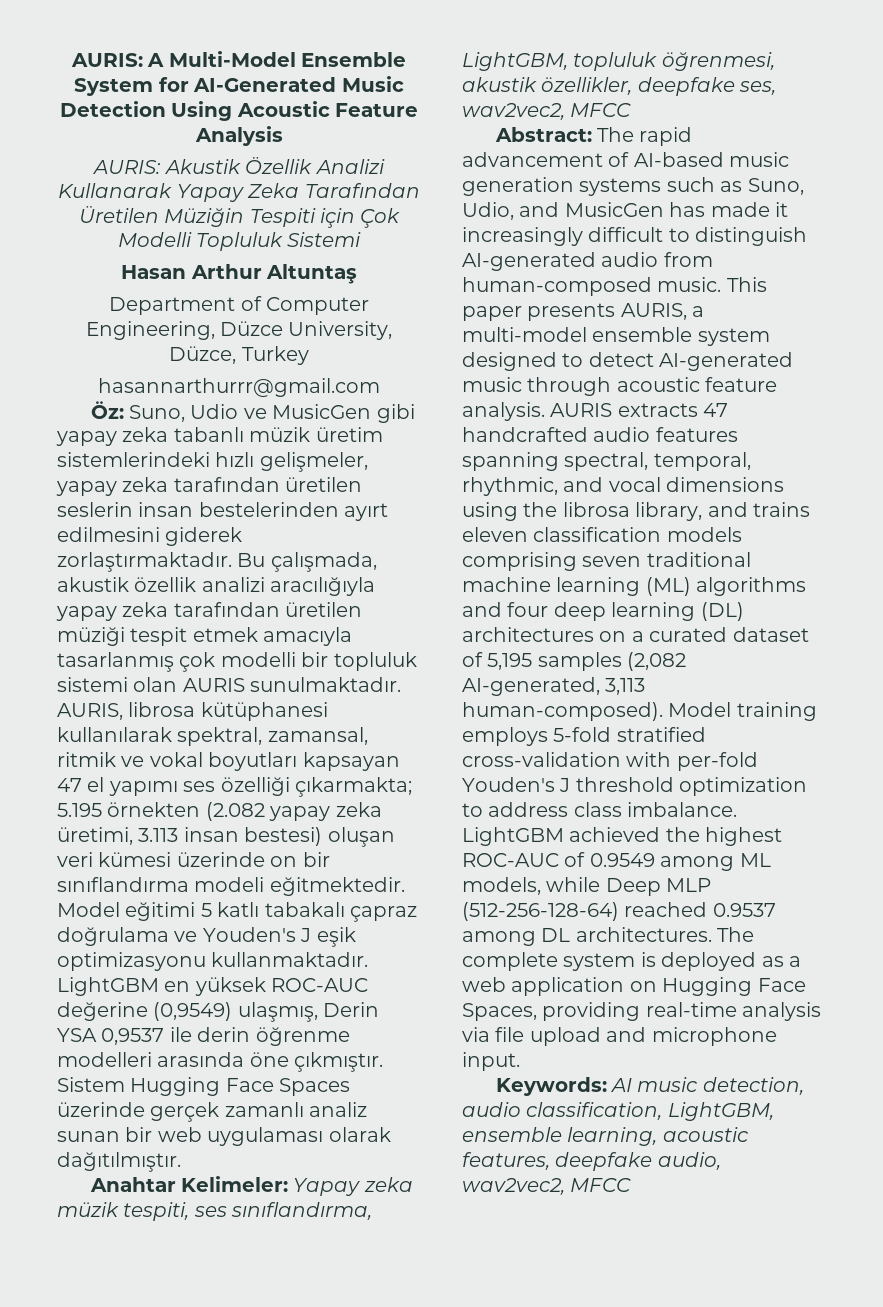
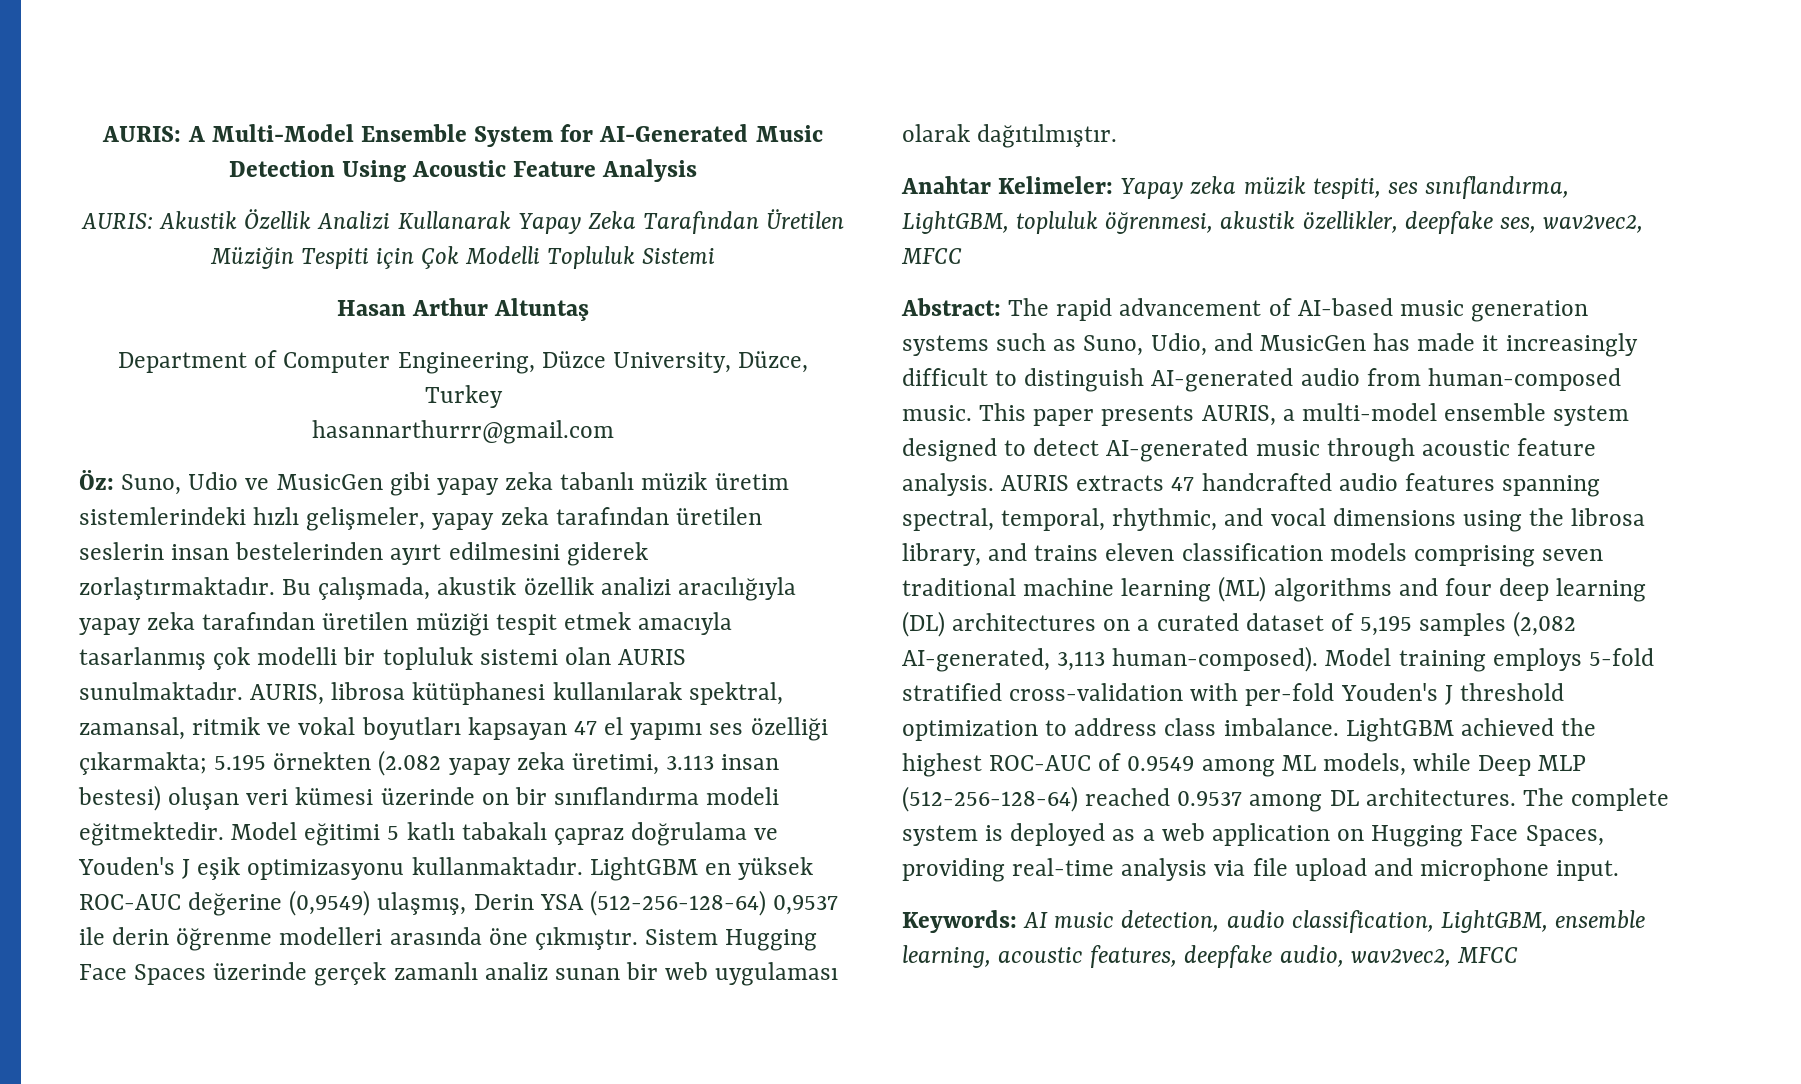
- LightGBM en yüksek ROC-AUC değerine (0,9549) ulaşmış, Derin YSA 0,9537 ile derin öğrenme modelleri arasında öne çıkmıştır.
+ LightGBM en yüksek ROC-AUC değerine (0,9549) ulaşmış, Derin YSA (512-256-128-64) 0,9537 ile derin öğrenme modelleri arasında öne çıkmıştır.

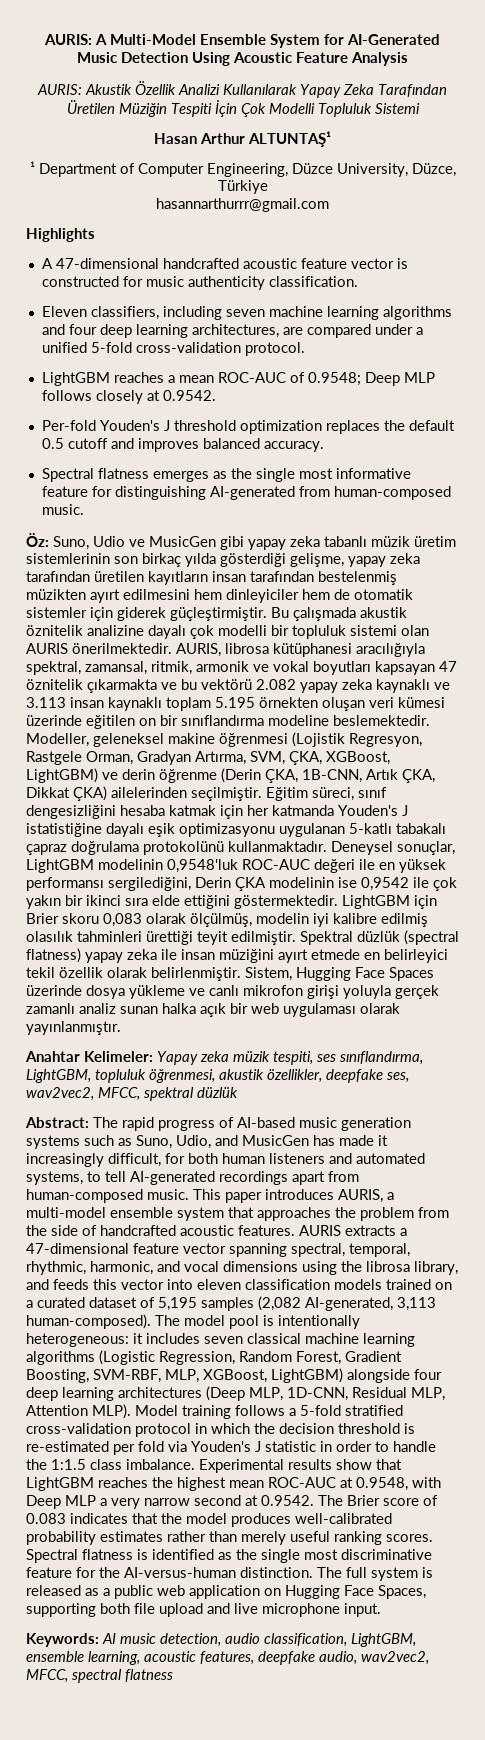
- AURIS: Akustik Özellik Analizi Kullanarak Yapay Zeka Tarafından Üretilen Müziğin Tespiti için Çok Modelli Topluluk Sistemi
+ AURIS: Akustik Özellik Analizi Kullanılarak Yapay Zeka Tarafından Üretilen Müziğin Tespiti İçin Çok Modelli Topluluk Sistemi
- Hasan Arthur Altuntaş
- Department of Computer Engineering, Düzce University, Düzce, Turkey
+ Hasan Arthur ALTUNTAŞ¹
+ ¹ Department of Computer Engineering, Düzce University, Düzce, Türkiye
+ Highlights
+ A 47-dimensional handcrafted acoustic feature vector is constructed for music authenticity classification.
+ Eleven classifiers, including seven machine learning algorithms and four deep learning architectures, are compared under a unified 5-fold cross-validation protocol.
+ LightGBM reaches a mean ROC-AUC of 0.9548; Deep MLP follows closely at 0.9542.
+ Per-fold Youden's J threshold optimization replaces the default 0.5 cutoff and improves balanced accuracy.
+ Spectral flatness emerges as the single most informative feature for distinguishing AI-generated from human-composed music.
- Öz: Suno, Udio ve MusicGen gibi yapay zeka tabanlı müzik üretim sistemlerindeki hızlı gelişmeler, yapay zeka tarafından üretilen seslerin insan bestelerinden ayırt edilmesini giderek zorlaştırmaktadır. Bu çalışmada, akustik özellik analizi aracılığıyla yapay zeka tarafından üretilen müziği tespit etmek amacıyla tasarlanmış çok modelli bir topluluk sistemi olan AURIS sunulmaktadır.
+ Öz: Suno, Udio ve MusicGen gibi yapay zeka tabanlı müzik üretim sistemlerinin son birkaç yılda gösterdiği gelişme, yapay zeka tarafından üretilen kayıtların insan tarafından bestelenmiş müzikten ayırt edilmesini hem dinleyiciler hem de otomatik sistemler için giderek güçleştirmiştir. Bu çalışmada akustik öznitelik analizine dayalı çok modelli bir topluluk sistemi olan AURIS önerilmektedir.
- AURIS, librosa kütüphanesi kullanılarak spektral, zamansal, ritmik ve vokal boyutları kapsayan 47 el yapımı ses özelliği çıkarmakta; 5.195 örnekten (2.082 yapay zeka üretimi, 3.113 insan bestesi) oluşan veri kümesi üzerinde on bir sınıflandırma modeli eğitmektedir. Model eğitimi 5 katlı tabakalı çapraz doğrulama ve Youden's J eşik optimizasyonu kullanmaktadır. LightGBM en yüksek ROC-AUC değerine (0,9549) ulaşmış, Derin YSA (512-256-128-64) 0,9537 ile derin öğrenme modelleri arasında öne çıkmıştır. Sistem Hugging Face Spaces üzerinde gerçek zamanlı analiz sunan bir web uygulaması olarak dağıtılmıştır.
+ AURIS, librosa kütüphanesi aracılığıyla spektral, zamansal, ritmik, armonik ve vokal boyutları kapsayan 47 öznitelik çıkarmakta ve bu vektörü 2.082 yapay zeka kaynaklı ve 3.113 insan kaynaklı toplam 5.195 örnekten oluşan veri kümesi üzerinde eğitilen on bir sınıflandırma modeline beslemektedir. Modeller, geleneksel makine öğrenmesi (Lojistik Regresyon, Rastgele Orman, Gradyan Artırma, SVM, ÇKA, XGBoost, LightGBM) ve derin öğrenme (Derin ÇKA, 1B-CNN, Artık ÇKA, Dikkat ÇKA) ailelerinden seçilmiştir. Eğitim süreci, sınıf dengesizliğini hesaba katmak için her katmanda Youden's J istatistiğine dayalı eşik optimizasyonu uygulanan 5-katlı tabakalı çapraz doğrulama protokolünü kullanmaktadır. Deneysel sonuçlar, LightGBM modelinin 0,9548'luk ROC-AUC değeri ile en yüksek performansı sergilediğini, Derin ÇKA modelinin ise 0,9542 ile çok yakın bir ikinci sıra elde ettiğini göstermektedir. LightGBM için Brier skoru 0,083 olarak ölçülmüş, modelin iyi kalibre edilmiş olasılık tahminleri ürettiği teyit edilmiştir. Spektral düzlük (spectral flatness) yapay zeka ile insan müziğini ayırt etmede en belirleyici tekil özellik olarak belirlenmiştir. Sistem, Hugging Face Spaces üzerinde dosya yükleme ve canlı mikrofon girişi yoluyla gerçek zamanlı analiz sunan halka açık bir web uygulaması olarak yayınlanmıştır.
- Anahtar Kelimeler: Yapay zeka müzik tespiti, ses sınıflandırma, LightGBM, topluluk öğrenmesi, akustik özellikler, deepfake ses, wav2vec2, MFCC
+ Anahtar Kelimeler: Yapay zeka müzik tespiti, ses sınıflandırma, LightGBM, topluluk öğrenmesi, akustik özellikler, deepfake ses, wav2vec2, MFCC, spektral düzlük
- Abstract: The rapid advancement of AI-based music generation systems such as Suno, Udio, and MusicGen has made it increasingly difficult to distinguish AI-generated audio from human-composed music.
+ Abstract: The rapid progress of AI-based music generation systems such as Suno, Udio, and MusicGen has made it increasingly difficult, for both human listeners and automated systems, to tell AI-generated recordings apart from human-composed music.
- This paper presents AURIS, a multi-model ensemble system designed to detect AI-generated music through acoustic feature analysis. AURIS extracts 47 handcrafted audio features spanning spectral, temporal, rhythmic, and vocal dimensions using the librosa library, and trains eleven classification models comprising seven traditional machine learning (ML) algorithms and four deep learning (DL) architectures on a curated dataset of 5,195 samples (2,082 AI-generated, 3,113 human-composed).
+ This paper introduces AURIS, a multi-model ensemble system that approaches the problem from the side of handcrafted acoustic features. AURIS extracts a 47-dimensional feature vector spanning spectral, temporal, rhythmic, harmonic, and vocal dimensions using the librosa library, and feeds this vector into eleven classification models trained on a curated dataset of 5,195 samples (2,082 AI-generated, 3,113 human-composed).
- Model training employs 5-fold stratified cross-validation with per-fold Youden's J threshold optimization to address class imbalance. LightGBM achieved the highest ROC-AUC of 0.9549 among ML models, while Deep MLP (512-256-128-64) reached 0.9537 among DL architectures. The complete system is deployed as a web application on Hugging Face Spaces, providing real-time analysis via file upload and microphone input.
+ The model pool is intentionally heterogeneous: it includes seven classical machine learning algorithms (Logistic Regression, Random Forest, Gradient Boosting, SVM-RBF, MLP, XGBoost, LightGBM) alongside four deep learning architectures (Deep MLP, 1D-CNN, Residual MLP, Attention MLP). Model training follows a 5-fold stratified cross-validation protocol in which the decision threshold is re-estimated per fold via Youden's J statistic in order to handle the 1:1.5 class imbalance. Experimental results show that LightGBM reaches the highest mean ROC-AUC at 0.9548, with Deep MLP a very narrow second at 0.9542. The Brier score of 0.083 indicates that the model produces well-calibrated probability estimates rather than merely useful ranking scores. Spectral flatness is identified as the single most discriminative feature for the AI-versus-human distinction. The full system is released as a public web application on Hugging Face Spaces, supporting both file upload and live microphone input.
- Keywords: AI music detection, audio classification, LightGBM, ensemble learning, acoustic features, deepfake audio, wav2vec2, MFCC
+ Keywords: AI music detection, audio classification, LightGBM, ensemble learning, acoustic features, deepfake audio, wav2vec2, MFCC, spectral flatness

